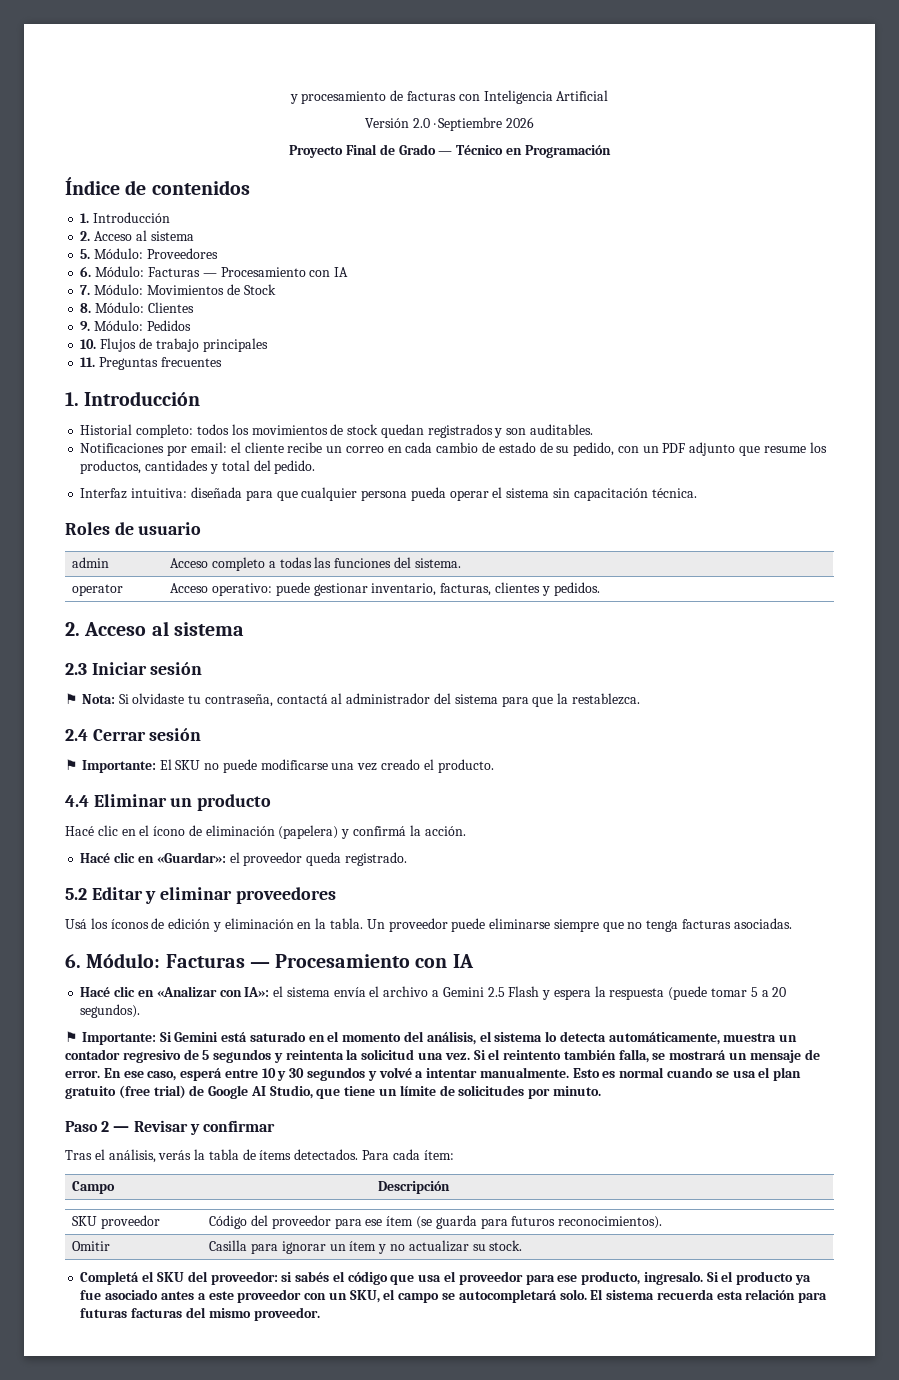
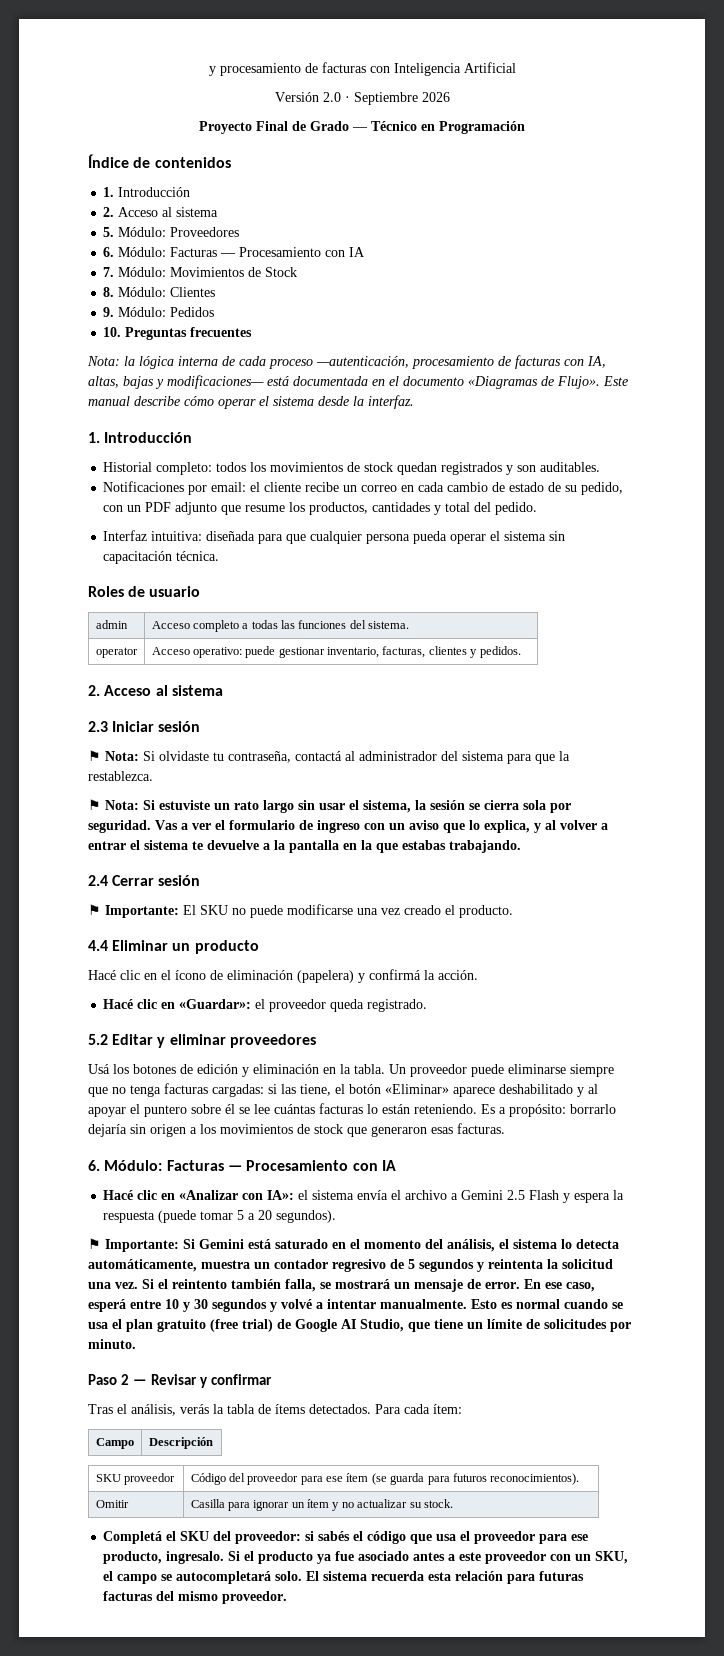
- 10. Flujos de trabajo principales
- 11. Preguntas frecuentes
+ 10. Preguntas frecuentes
+ Nota: la lógica interna de cada proceso —autenticación, procesamiento de facturas con IA, altas, bajas y modificaciones— está documentada en el documento «Diagramas de Flujo». Este manual describe cómo operar el sistema desde la interfaz.
+ ⚑ Nota: Si estuviste un rato largo sin usar el sistema, la sesión se cierra sola por seguridad. Vas a ver el formulario de ingreso con un aviso que lo explica, y al volver a entrar el sistema te devuelve a la pantalla en la que estabas trabajando.
- Usá los íconos de edición y eliminación en la tabla.
+ Usá los botones de edición y eliminación en la tabla.
- Un proveedor puede eliminarse siempre que no tenga facturas asociadas.
+ Un proveedor puede eliminarse siempre que no tenga facturas cargadas: si las tiene, el botón «Eliminar» aparece deshabilitado y al apoyar el puntero sobre él se lee cuántas facturas lo están reteniendo. Es a propósito: borrarlo dejaría sin origen a los movimientos de stock que generaron esas facturas.

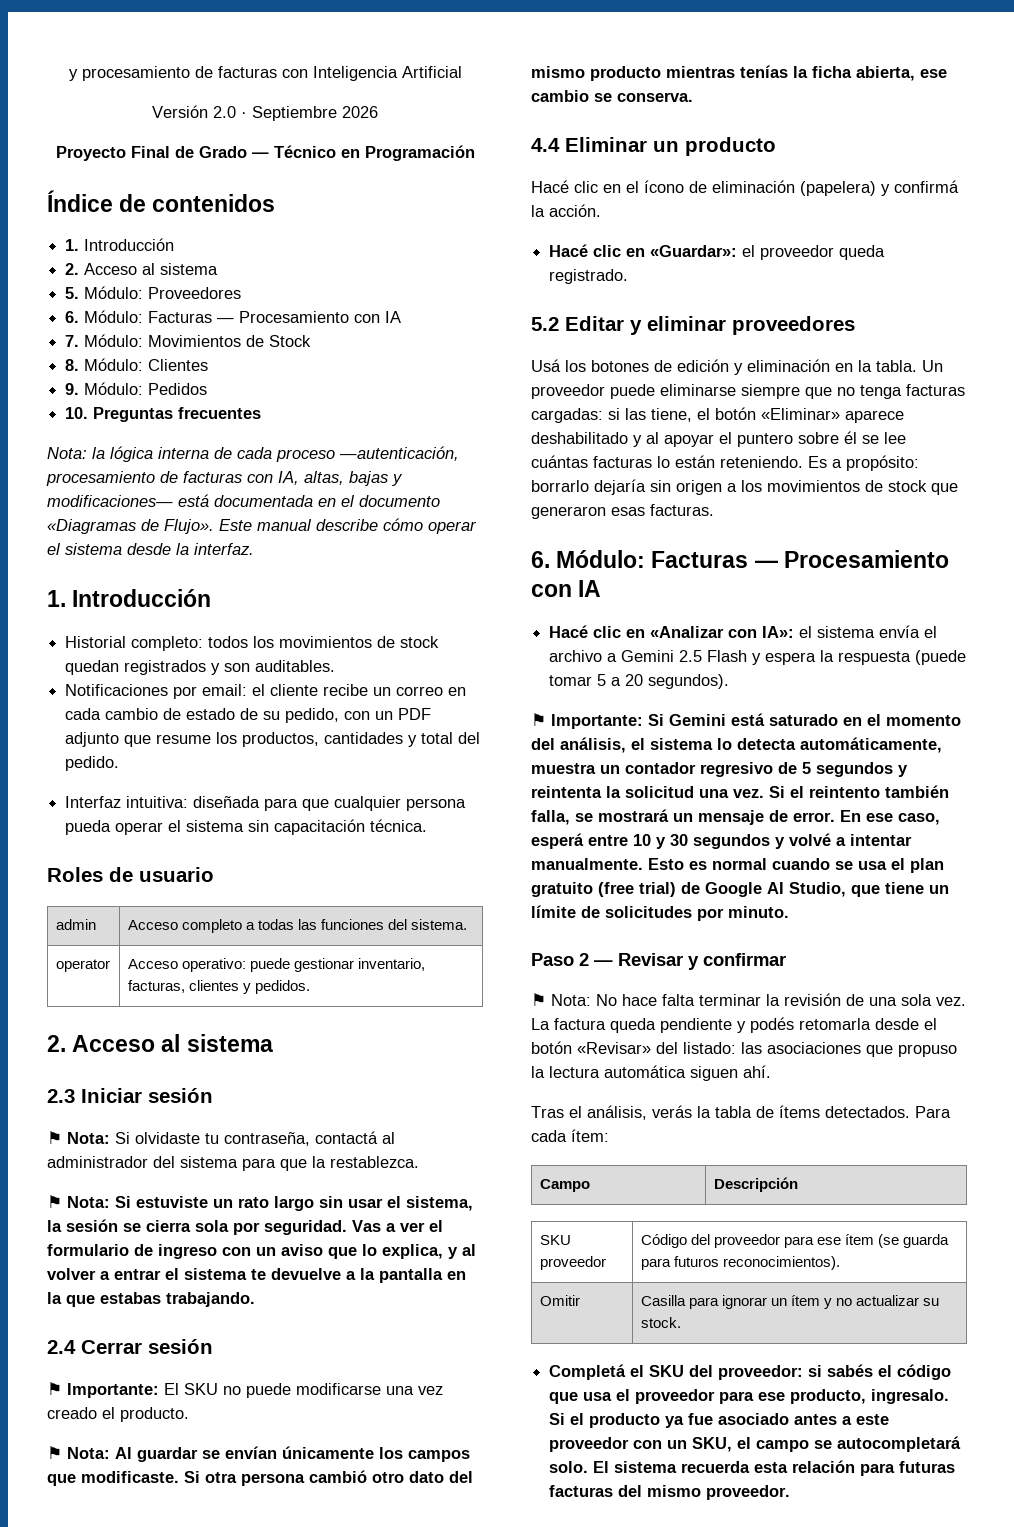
+ ⚑ Nota: Al guardar se envían únicamente los campos que modificaste. Si otra persona cambió otro dato del mismo producto mientras tenías la ficha abierta, ese cambio se conserva.
+ ⚑ Nota: No hace falta terminar la revisión de una sola vez. La factura queda pendiente y podés retomarla desde el botón «Revisar» del listado: las asociaciones que propuso la lectura automática siguen ahí.

